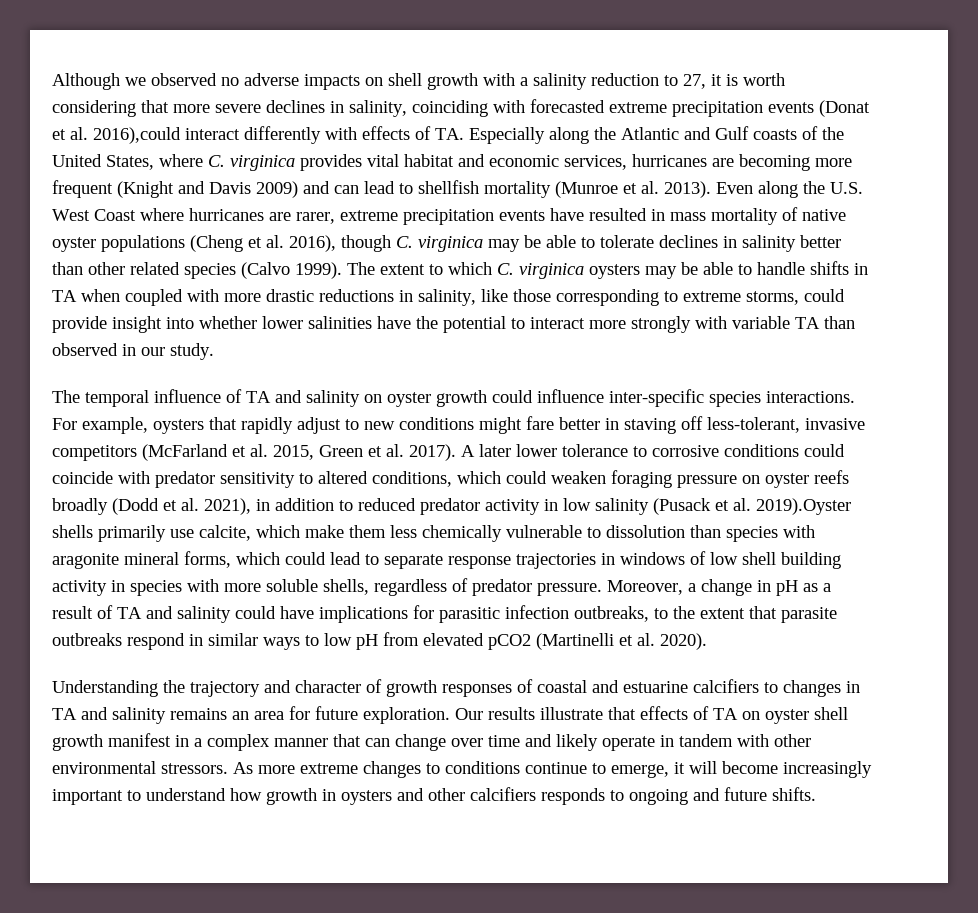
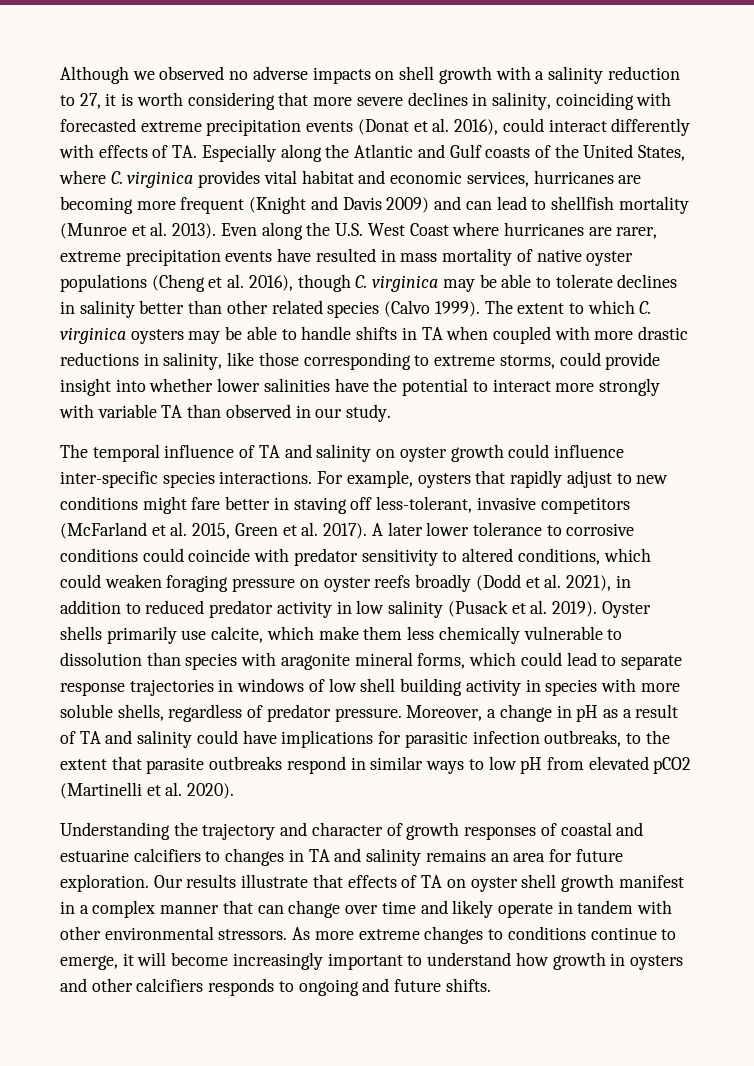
- Although we observed no adverse impacts on shell growth with a salinity reduction to 27, it is worth considering that more severe declines in salinity, coinciding with forecasted extreme precipitation events (Donat et al. 2016),could interact differently with effects of TA. Especially along the Atlantic and Gulf coasts of the United States, where C. virginica provides vital habitat and economic services, hurricanes are becoming more frequent (Knight and Davis 2009) and can lead to shellfish mortality (Munroe et al. 2013).
+ Although we observed no adverse impacts on shell growth with a salinity reduction to 27, it is worth considering that more severe declines in salinity, coinciding with forecasted extreme precipitation events (Donat et al. 2016), could interact differently with effects of TA. Especially along the Atlantic and Gulf coasts of the United States, where C. virginica provides vital habitat and economic services, hurricanes are becoming more frequent (Knight and Davis 2009) and can lead to shellfish mortality (Munroe et al. 2013).
- A later lower tolerance to corrosive conditions could coincide with predator sensitivity to altered conditions, which could weaken foraging pressure on oyster reefs broadly (Dodd et al. 2021), in addition to reduced predator activity in low salinity (Pusack et al. 2019).Oyster shells primarily use calcite, which make them less chemically vulnerable to dissolution than species with aragonite mineral forms, which could lead to separate response trajectories in windows of low shell building activity in species with more soluble shells, regardless of predator pressure.
+ A later lower tolerance to corrosive conditions could coincide with predator sensitivity to altered conditions, which could weaken foraging pressure on oyster reefs broadly (Dodd et al. 2021), in addition to reduced predator activity in low salinity (Pusack et al. 2019). Oyster shells primarily use calcite, which make them less chemically vulnerable to dissolution than species with aragonite mineral forms, which could lead to separate response trajectories in windows of low shell building activity in species with more soluble shells, regardless of predator pressure.

